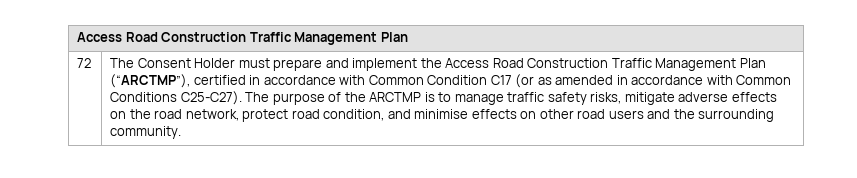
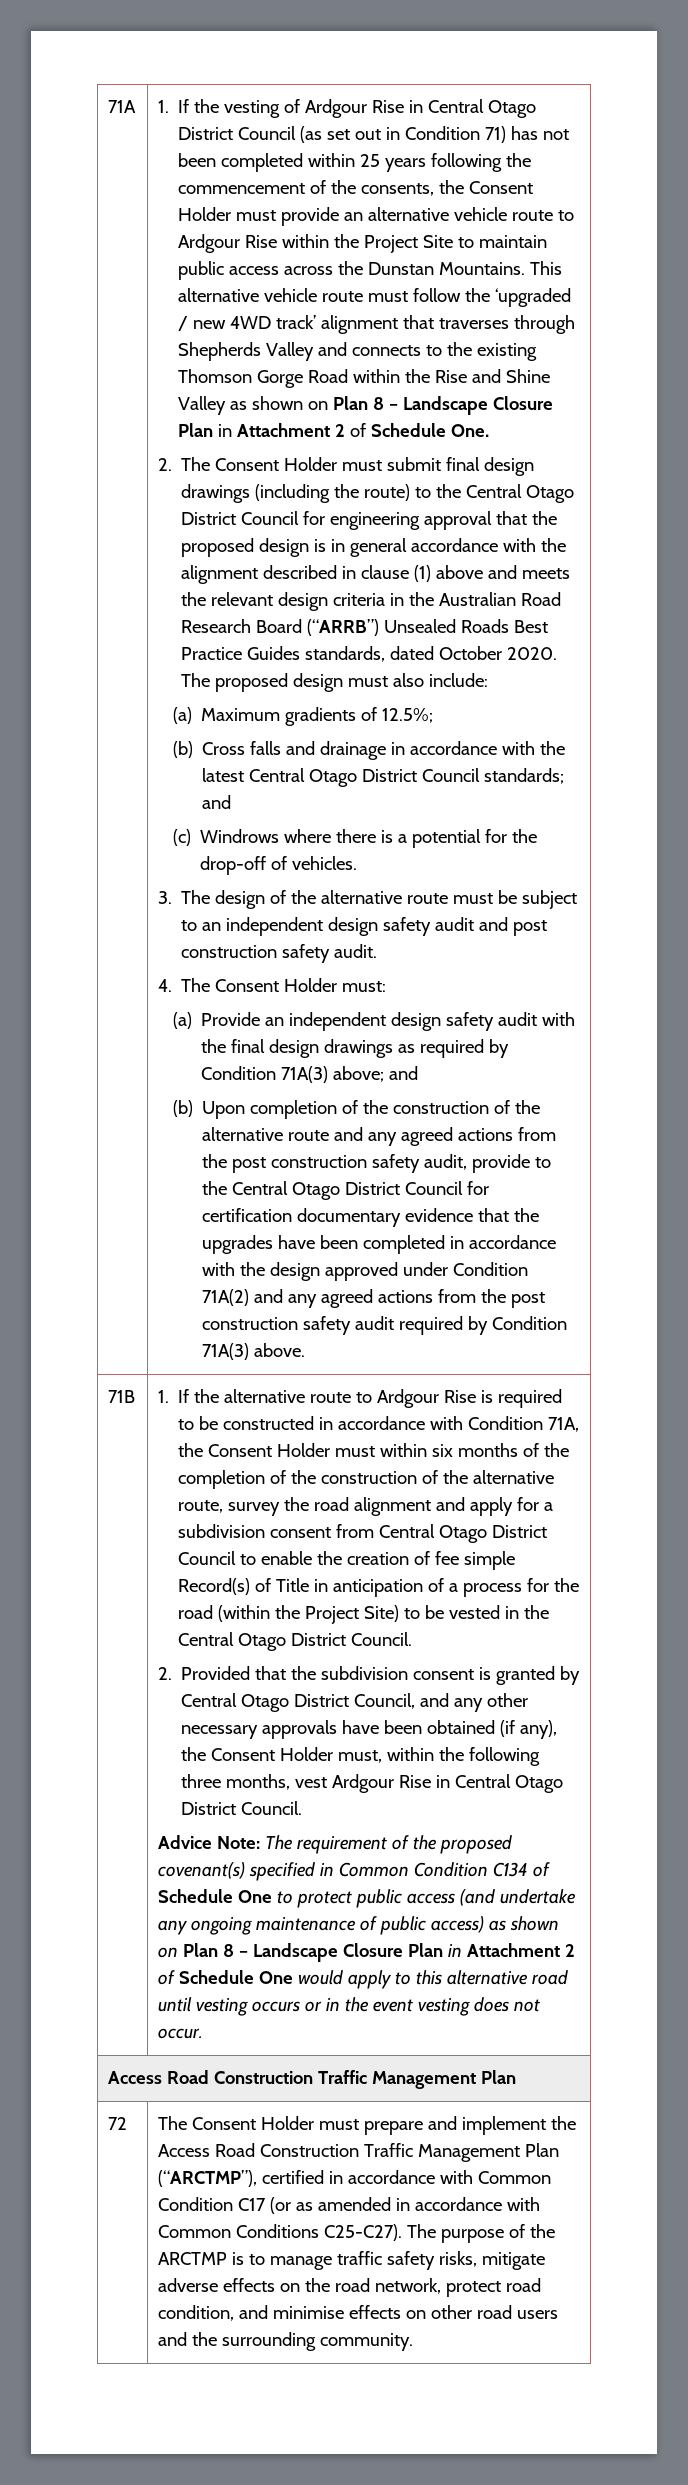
+ 71A | 1. If the vesting of Ardgour Rise in Central Otago District Council (as set out in Condition 71) has not been completed within 25 years following the commencement of the consents, the Consent Holder must provide an alternative vehicle route to Ardgour Rise within the Project Site to maintain public access across the Dunstan Mountains. This alternative vehicle route must follow the ‘upgraded / new 4WD track’ alignment that traverses through Shepherds Valley and connects to the existing Thomson Gorge Road within the Rise and Shine Valley as shown on Plan 8 – Landscape Closure Plan in Attachment 2 of Schedule One.
+ 2. The Consent Holder must submit final design drawings (including the route) to the Central Otago District Council for engineering approval that the proposed design is in general accordance with the alignment described in clause (1) above and meets the relevant design criteria in the Australian Road Research Board (“ARRB”) Unsealed Roads Best Practice Guides standards, dated October 2020. The proposed design must also include:
+ (a) Maximum gradients of 12.5%;
+ (b) Cross falls and drainage in accordance with the latest Central Otago District Council standards; and
+ (c) Windrows where there is a potential for the drop-off of vehicles.
+ 3. The design of the alternative route must be subject to an independent design safety audit and post construction safety audit.
+ 4. The Consent Holder must:
+ (a) Provide an independent design safety audit with the final design drawings as required by Condition 71A(3) above; and
+ (b) Upon completion of the construction of the alternative route and any agreed actions from the post construction safety audit, provide to the Central Otago District Council for certification documentary evidence that the upgrades have been completed in accordance with the design approved under Condition 71A(2) and any agreed actions from the post construction safety audit required by Condition 71A(3) above.
+ 71B | 1. If the alternative route to Ardgour Rise is required to be constructed in accordance with Condition 71A, the Consent Holder must within six months of the completion of the construction of the alternative route, survey the road alignment and apply for a subdivision consent from Central Otago District Council to enable the creation of fee simple Record(s) of Title in anticipation of a process for the road (within the Project Site) to be vested in the Central Otago District Council.
+ 2. Provided that the subdivision consent is granted by Central Otago District Council, and any other necessary approvals have been obtained (if any), the Consent Holder must, within the following three months, vest Ardgour Rise in Central Otago District Council.
+ Advice Note: The requirement of the proposed covenant(s) specified in Common Condition C134 of Schedule One to protect public access (and undertake any ongoing maintenance of public access) as shown on Plan 8 – Landscape Closure Plan in Attachment 2 of Schedule One would apply to this alternative road until vesting occurs or in the event vesting does not occur.

